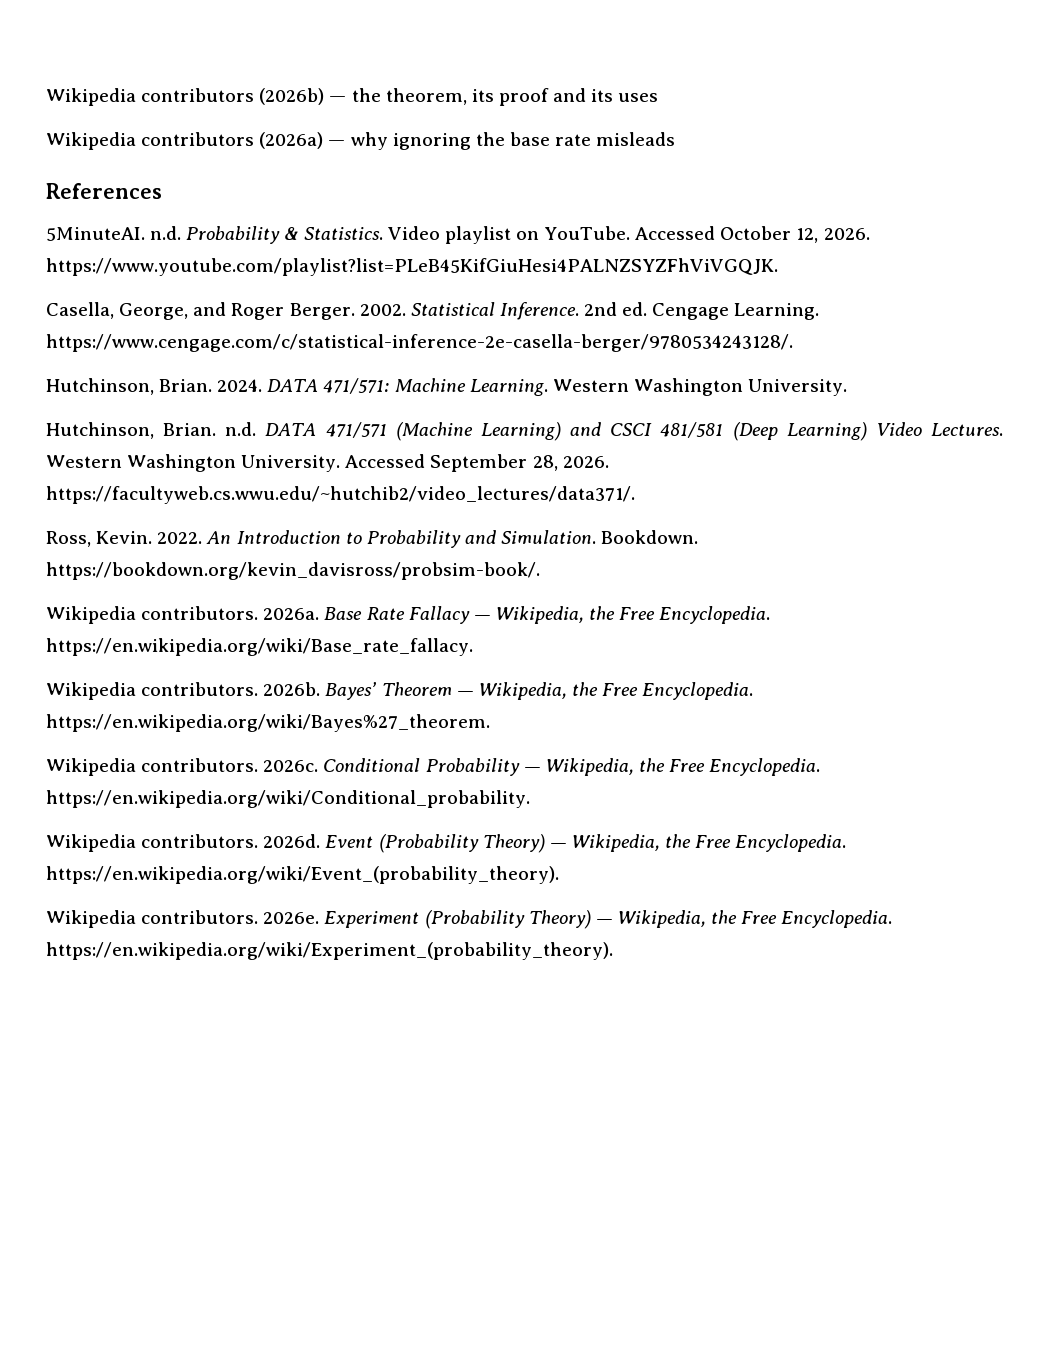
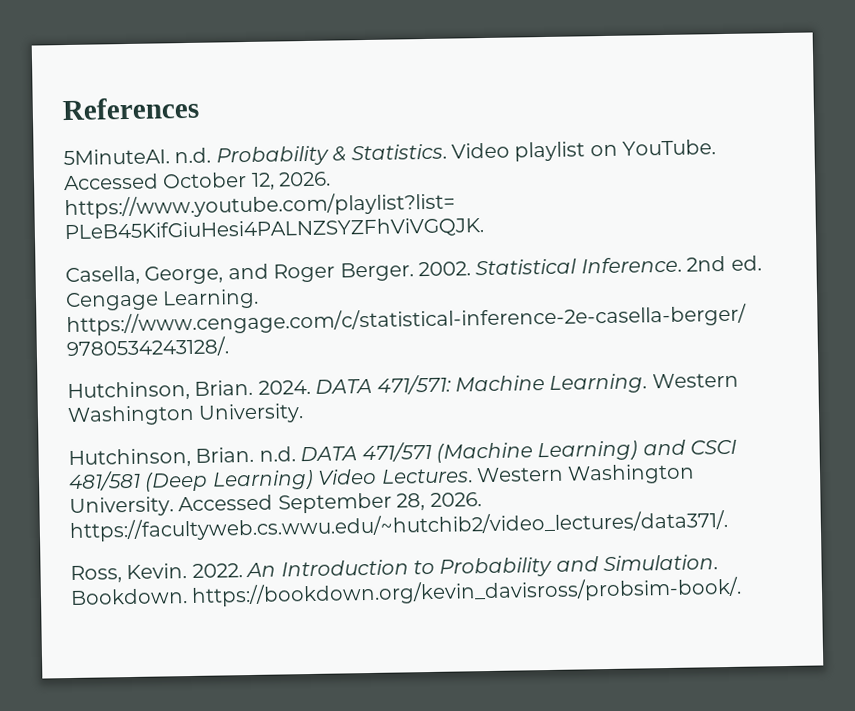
- Wikipedia contributors (2026b) — the theorem, its proof and its uses
- Wikipedia contributors (2026a) — why ignoring the base rate misleads
- Wikipedia contributors. 2026a. Base Rate Fallacy — Wikipedia, the Free Encyclopedia. https://en.wikipedia.org/wiki/Base_rate_fallacy.
- Wikipedia contributors. 2026b. Bayes’ Theorem — Wikipedia, the Free Encyclopedia. https://en.wikipedia.org/wiki/Bayes%27_theorem.
- Wikipedia contributors. 2026c. Conditional Probability — Wikipedia, the Free Encyclopedia. https://en.wikipedia.org/wiki/Conditional_probability.
- Wikipedia contributors. 2026d. Event (Probability Theory) — Wikipedia, the Free Encyclopedia. https://en.wikipedia.org/wiki/Event_(probability_theory).
- Wikipedia contributors. 2026e. Experiment (Probability Theory) — Wikipedia, the Free Encyclopedia. https://en.wikipedia.org/wiki/Experiment_(probability_theory).

